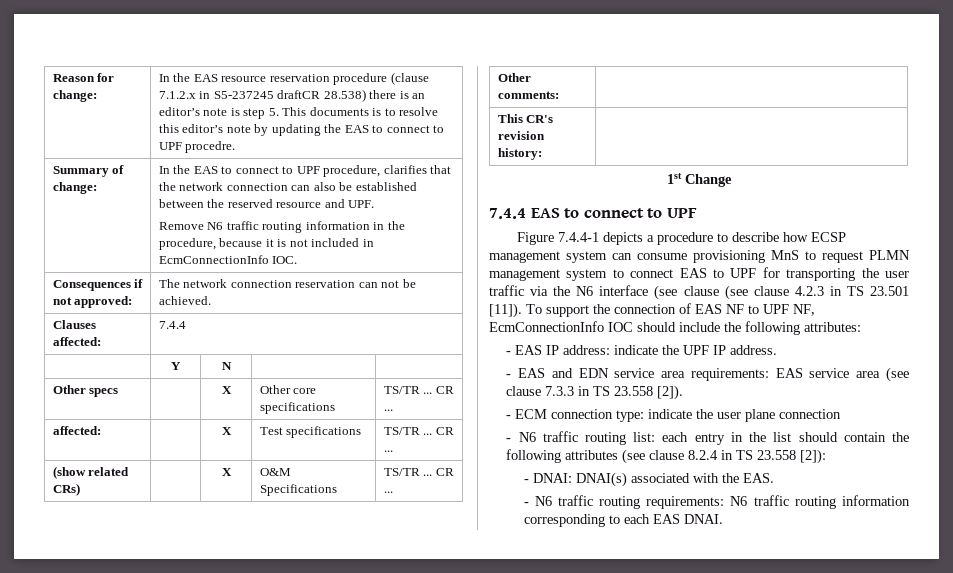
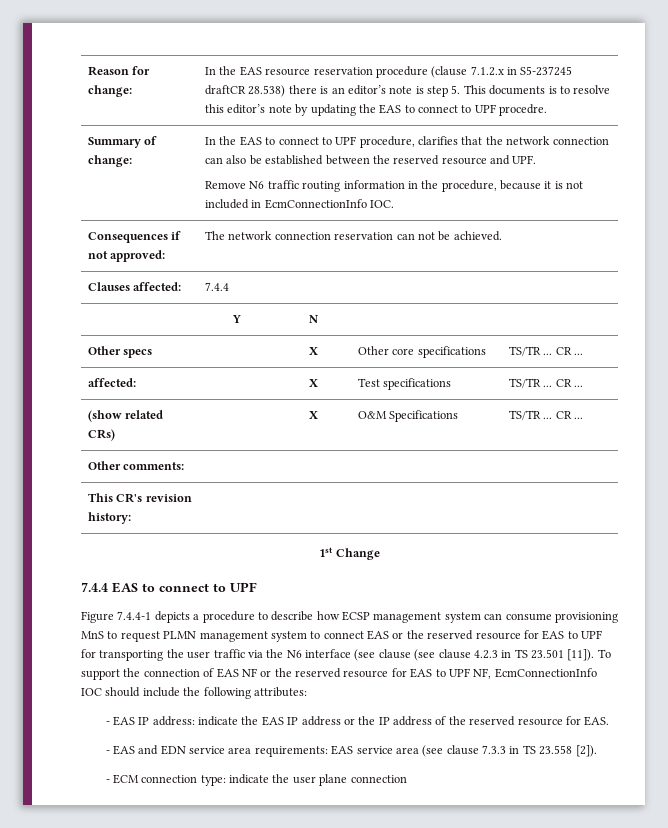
- Figure 7.4.4-1 depicts a procedure to describe how ECSP management system can consume provisioning MnS to request PLMN management system to connect EAS to UPF for transporting the user traffic via the N6 interface (see clause (see clause 4.2.3 in TS 23.501 [11]).
+ Figure 7.4.4-1 depicts a procedure to describe how ECSP management system can consume provisioning MnS to request PLMN management system to connect EAS or the reserved resource for EAS to UPF for transporting the user traffic via the N6 interface (see clause (see clause 4.2.3 in TS 23.501 [11]).
- To support the connection of EAS NF to UPF NF, EcmConnectionInfo IOC should include the following attributes:
+ To support the connection of EAS NF or the reserved resource for EAS to UPF NF, EcmConnectionInfo IOC should include the following attributes:
- - EAS IP address: indicate the UPF IP address.
+ - EAS IP address: indicate the EAS IP address or the IP address of the reserved resource for EAS.
- - N6 traffic routing list: each entry in the list should contain the following attributes (see clause 8.2.4 in TS 23.558 [2]):
- - DNAI: DNAI(s) associated with the EAS.
- - N6 traffic routing requirements: N6 traffic routing information corresponding to each EAS DNAI.

